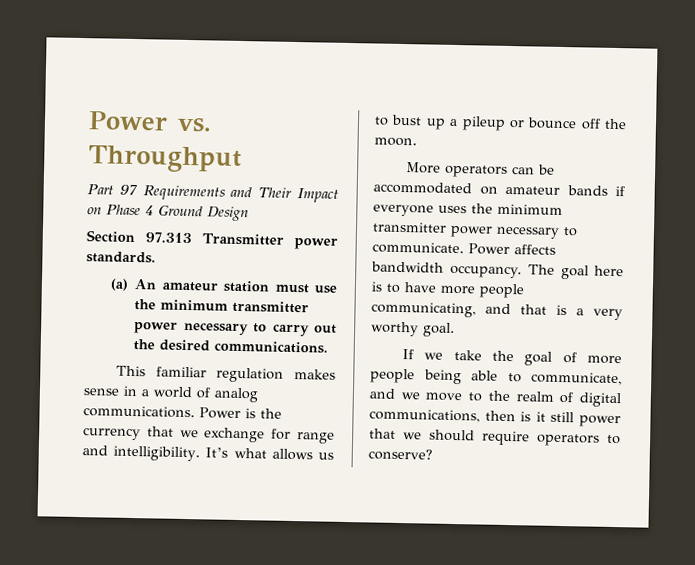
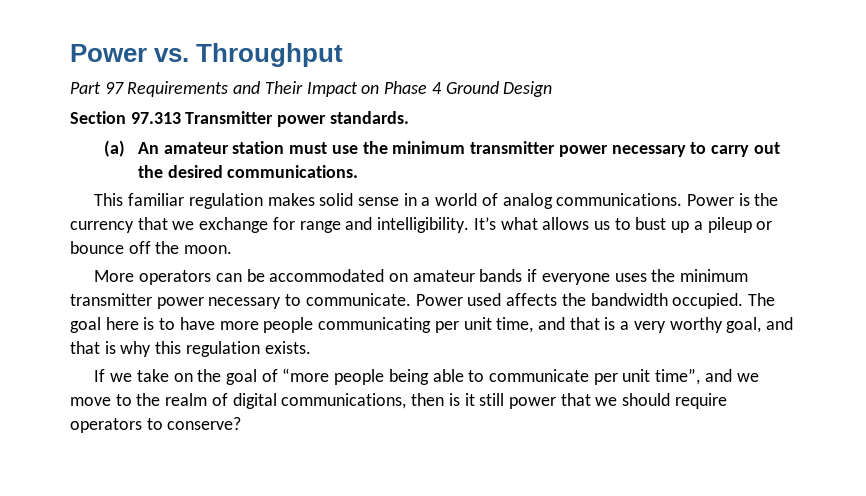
- This familiar regulation makes sense in a world of analog communications.
+ This familiar regulation makes solid sense in a world of analog communications.
- Power affects bandwidth occupancy.
+ Power used affects the bandwidth occupied.
- The goal here is to have more people communicating, and that is a very worthy goal.
+ The goal here is to have more people communicating per unit time, and that is a very worthy goal, and that is why this regulation exists.
- If we take the goal of more people being able to communicate, and we move to the realm of digital communications, then is it still power that we should require operators to conserve?
+ If we take on the goal of “more people being able to communicate per unit time”, and we move to the realm of digital communications, then is it still power that we should require operators to conserve?

